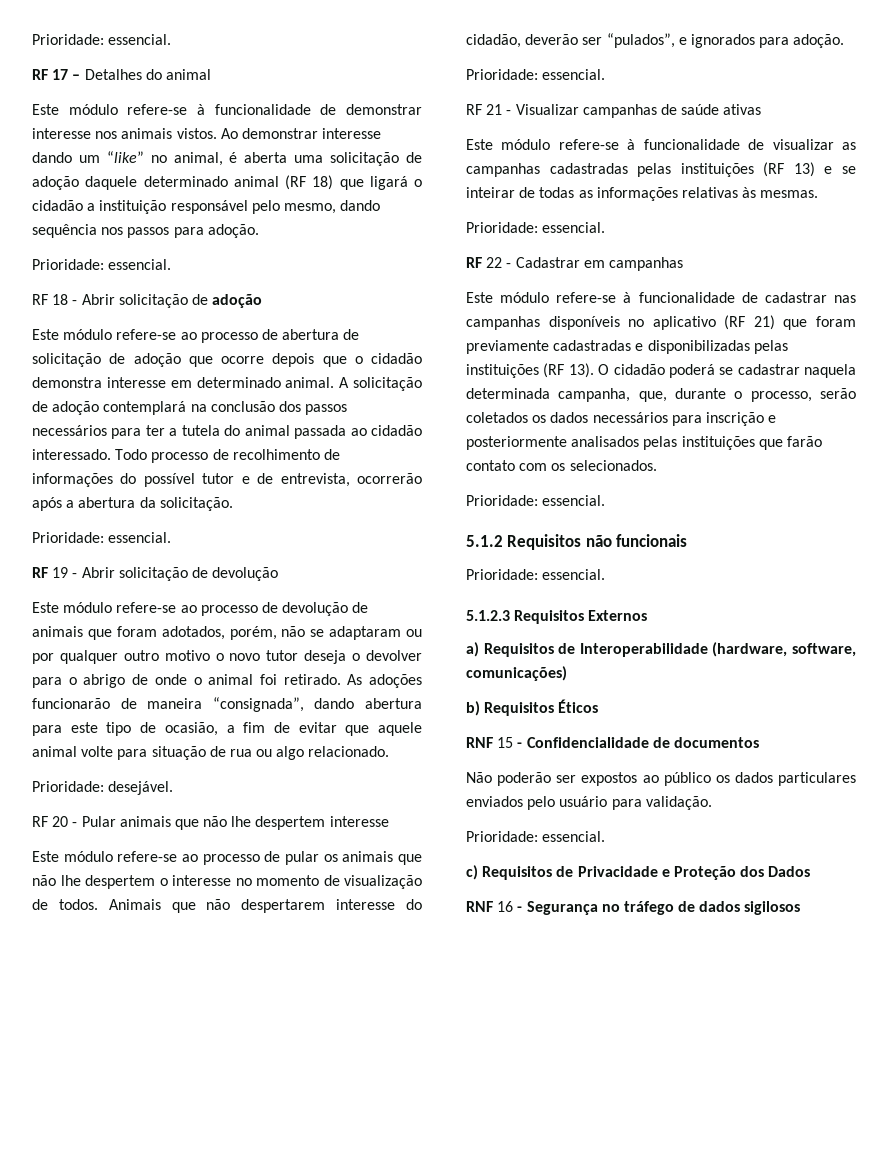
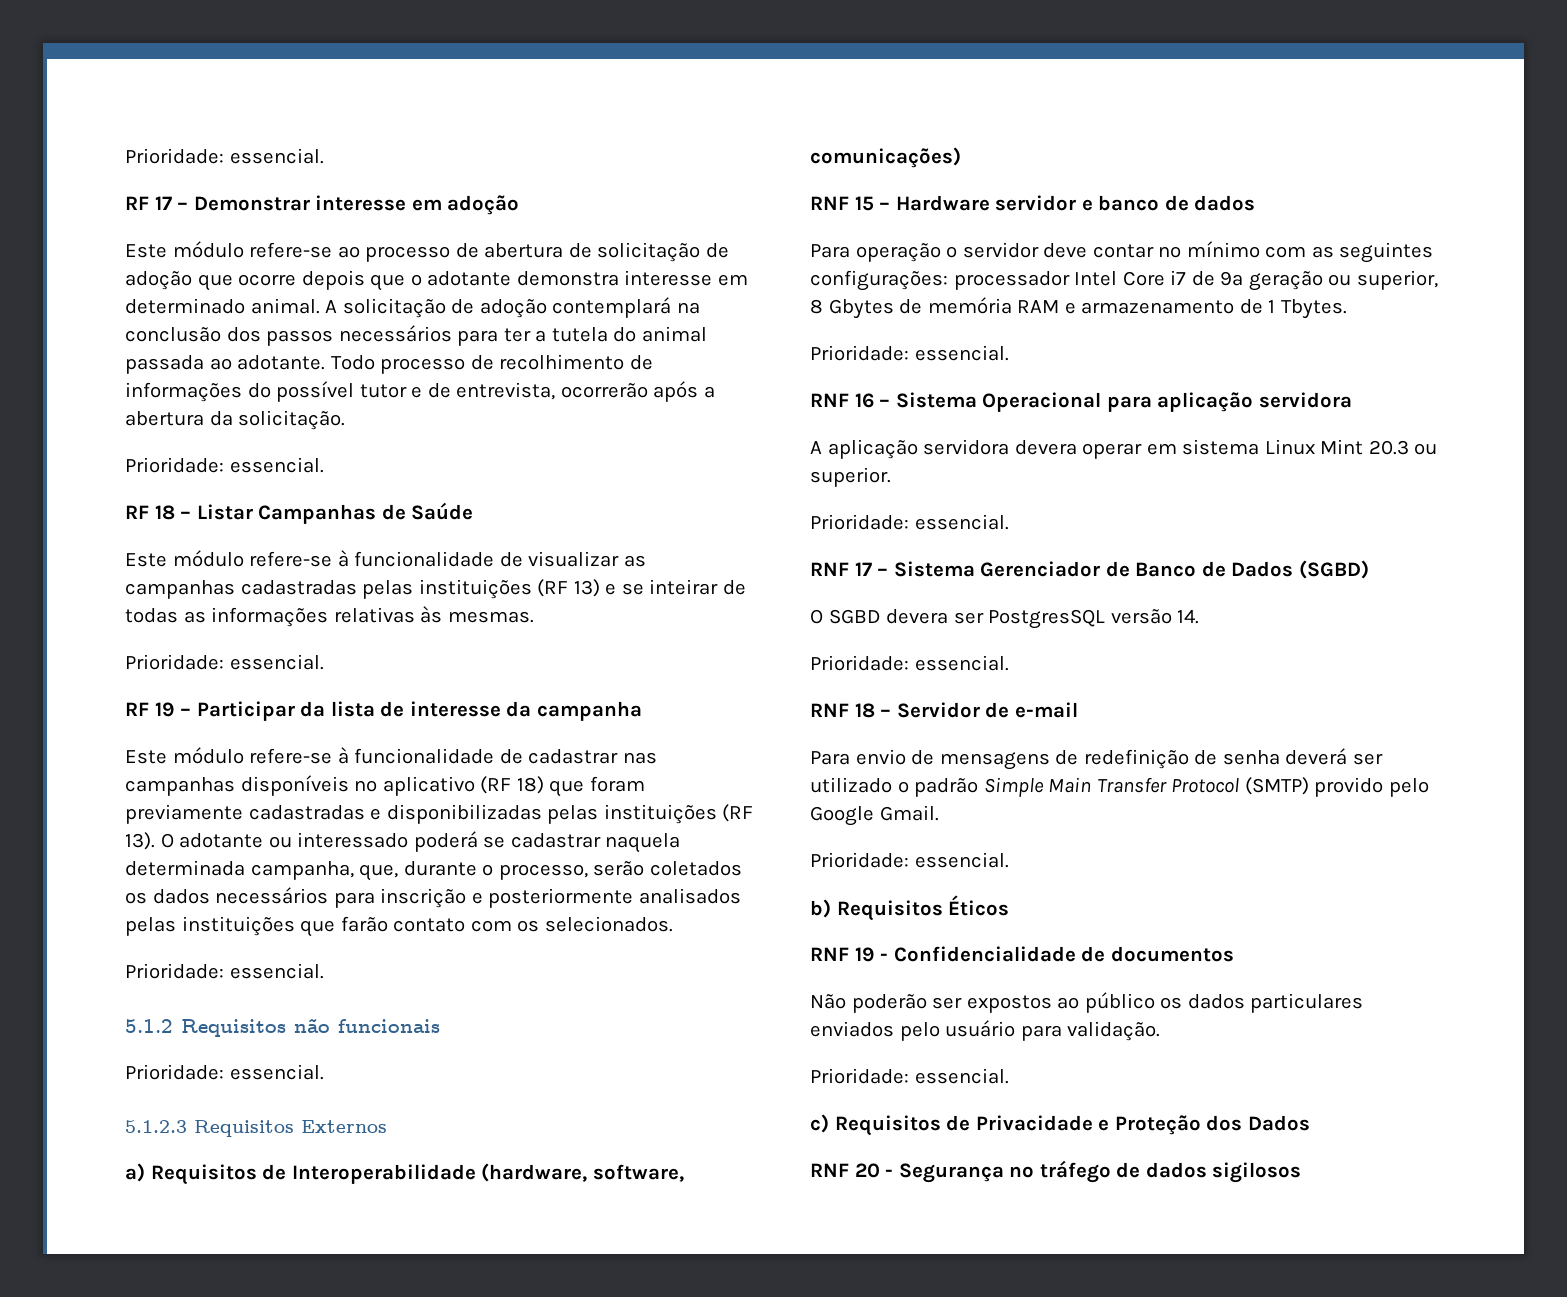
- RF 17 – Detalhes do animal
- Este módulo refere-se à funcionalidade de demonstrar interesse nos animais vistos. Ao demonstrar interesse dando um “like” no animal, é aberta uma solicitação de adoção daquele determinado animal (RF 18) que ligará o cidadão a instituição responsável pelo mesmo, dando sequência nos passos para adoção.
- Prioridade: essencial.
- RF 18 - Abrir solicitação de adoção
+ RF 17 – Demonstrar interesse em adoção
- Este módulo refere-se ao processo de abertura de solicitação de adoção que ocorre depois que o cidadão demonstra interesse em determinado animal.
+ Este módulo refere-se ao processo de abertura de solicitação de adoção que ocorre depois que o adotante demonstra interesse em determinado animal.
- A solicitação de adoção contemplará na conclusão dos passos necessários para ter a tutela do animal passada ao cidadão interessado.
+ A solicitação de adoção contemplará na conclusão dos passos necessários para ter a tutela do animal passada ao adotante.
- RF 19 - Abrir solicitação de devolução
- Este módulo refere-se ao processo de devolução de animais que foram adotados, porém, não se adaptaram ou por qualquer outro motivo o novo tutor deseja o devolver para o abrigo de onde o animal foi retirado. As adoções funcionarão de maneira “consignada”, dando abertura para este tipo de ocasião, a fim de evitar que aquele animal volte para situação de rua ou algo relacionado.
- Prioridade: desejável.
- RF 20 - Pular animais que não lhe despertem interesse
- Este módulo refere-se ao processo de pular os animais que não lhe despertem o interesse no momento de visualização de todos. Animais que não despertarem interesse do cidadão, deverão ser “pulados”, e ignorados para adoção.
- Prioridade: essencial.
- RF 21 - Visualizar campanhas de saúde ativas
+ RF 18 – Listar Campanhas de Saúde
- RF 22 - Cadastrar em campanhas
+ RF 19 – Participar da lista de interesse da campanha
- Este módulo refere-se à funcionalidade de cadastrar nas campanhas disponíveis no aplicativo (RF 21) que foram previamente cadastradas e disponibilizadas pelas instituições (RF 13).
+ Este módulo refere-se à funcionalidade de cadastrar nas campanhas disponíveis no aplicativo (RF 18) que foram previamente cadastradas e disponibilizadas pelas instituições (RF 13).
- O cidadão poderá se cadastrar naquela determinada campanha, que, durante o processo, serão coletados os dados necessários para inscrição e posteriormente analisados pelas instituições que farão contato com os selecionados.
+ O adotante ou interessado poderá se cadastrar naquela determinada campanha, que, durante o processo, serão coletados os dados necessários para inscrição e posteriormente analisados pelas instituições que farão contato com os selecionados.
+ RNF 15 – Hardware servidor e banco de dados
+ Para operação o servidor deve contar no mínimo com as seguintes configurações: processador Intel Core i7 de 9ª geração ou superior, 8 Gbytes de memória RAM e armazenamento de 1 Tbytes.
+ Prioridade: essencial.
+ RNF 16 – Sistema Operacional para aplicação servidora
+ A aplicação servidora devera operar em sistema Linux Mint 20.3 ou superior.
+ Prioridade: essencial.
+ RNF 17 – Sistema Gerenciador de Banco de Dados (SGBD)
+ O SGBD devera ser PostgresSQL versão 14.
+ Prioridade: essencial.
+ RNF 18 – Servidor de e-mail
+ Para envio de mensagens de redefinição de senha deverá ser utilizado o padrão Simple Main Transfer Protocol (SMTP) provido pelo Google Gmail.
+ Prioridade: essencial.
- RNF 15 - Confidencialidade de documentos
+ RNF 19 - Confidencialidade de documentos
- RNF 16 - Segurança no tráfego de dados sigilosos
+ RNF 20 - Segurança no tráfego de dados sigilosos

